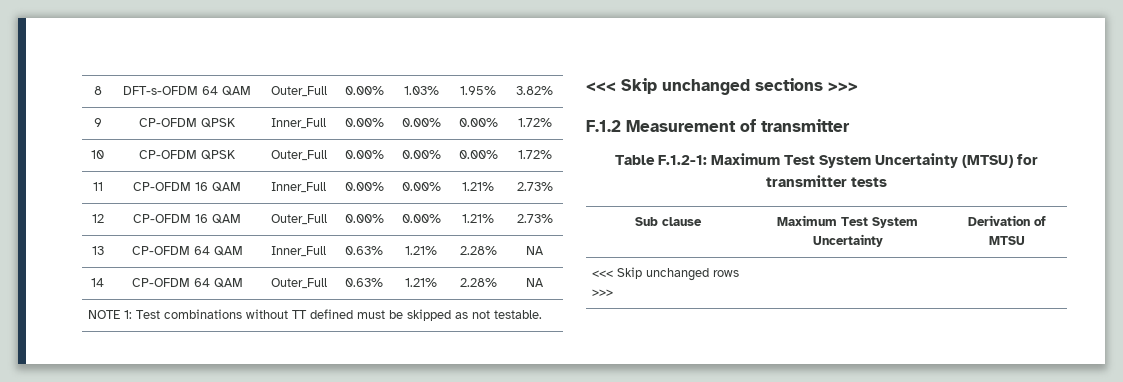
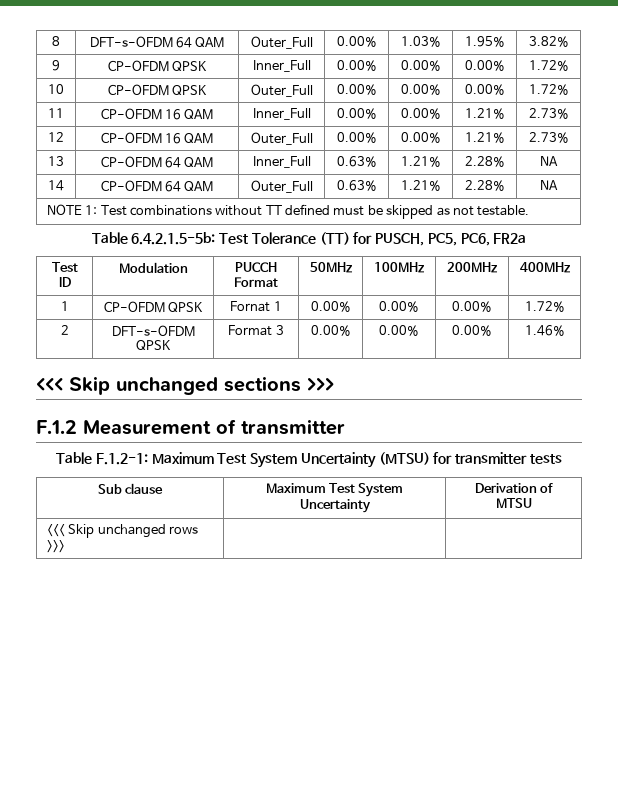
+ Table 6.4.2.1.5-5b: Test Tolerance (TT) for PUSCH, PC5, PC6, FR2a
+ Test ID | Modulation | PUCCH Format | 50MHz | 100MHz | 200MHz | 400MHz
+ 1 | CP-OFDM QPSK | Fornat 1 | 0.00% | 0.00% | 0.00% | 1.72%
+ 2 | DFT-s-OFDM QPSK | Format 3 | 0.00% | 0.00% | 0.00% | 1.46%

